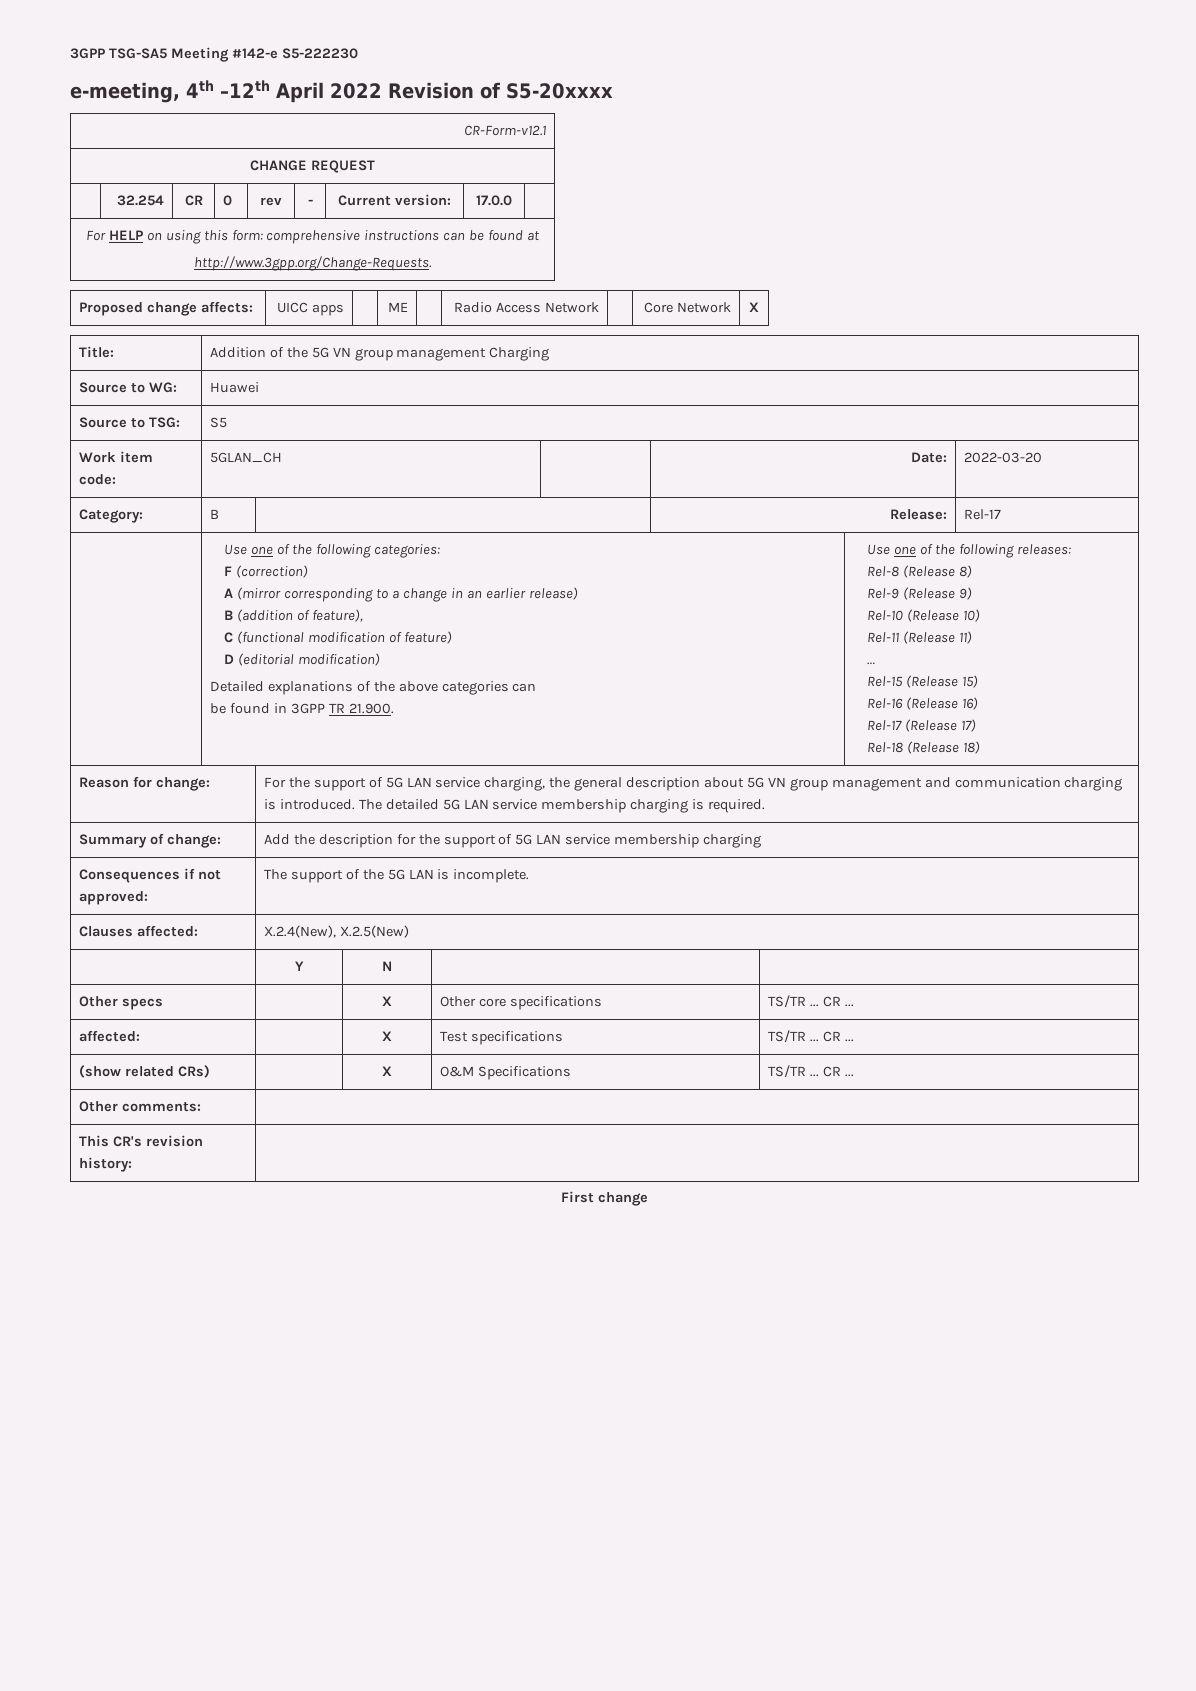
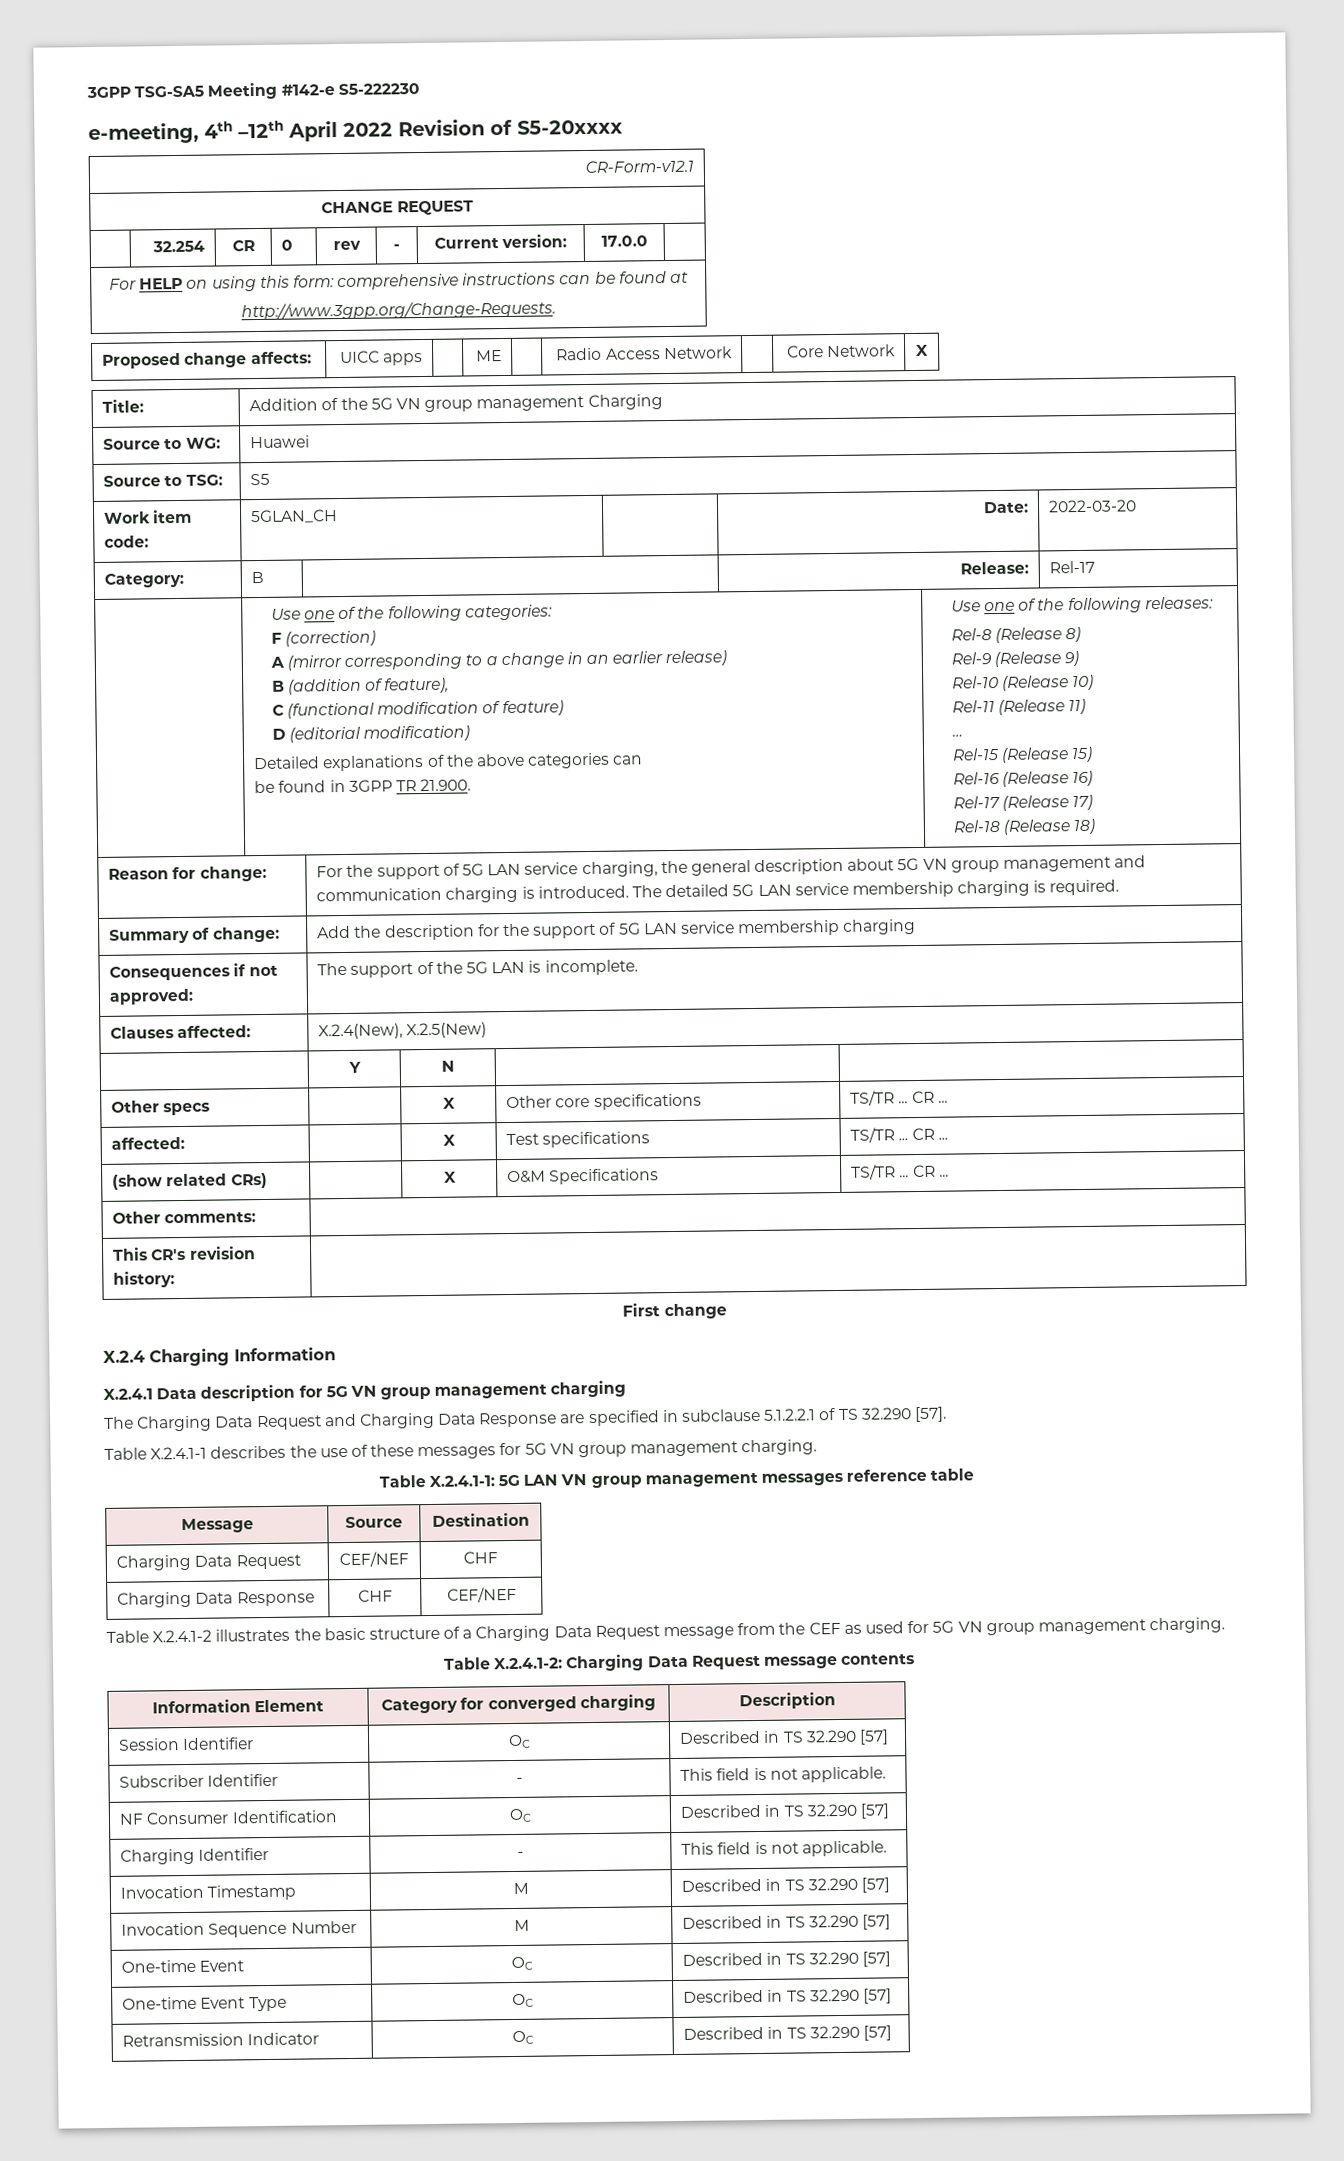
+ X.2.4 Charging Information
+ X.2.4.1 Data description for 5G VN group management charging
+ The Charging Data Request and Charging Data Response are specified in subclause 5.1.2.2.1 of TS 32.290 [57].
+ Table X.2.4.1-1 describes the use of these messages for 5G VN group management charging.
+ Table X.2.4.1-1: 5G LAN VN group management messages reference table
+ Message | Source | Destination
+ Charging Data Request | CEF/NEF | CHF
+ Charging Data Response | CHF | CEF/NEF
+ Table X.2.4.1-2 illustrates the basic structure of a Charging Data Request message from the CEF as used for 5G VN group management charging.
+ Table X.2.4.1-2: Charging Data Request message contents
+ Information Element | Category for converged charging | Description
+ Session Identifier | OC | Described in TS 32.290 [57]
+ Subscriber Identifier | - | This field is not applicable.
+ NF Consumer Identification | OC | Described in TS 32.290 [57]
+ Charging Identifier | - | This field is not applicable.
+ Invocation Timestamp | M | Described in TS 32.290 [57]
+ Invocation Sequence Number | M | Described in TS 32.290 [57]
+ One-time Event | OC | Described in TS 32.290 [57]
+ One-time Event Type | OC | Described in TS 32.290 [57]
+ Retransmission Indicator | OC | Described in TS 32.290 [57]

